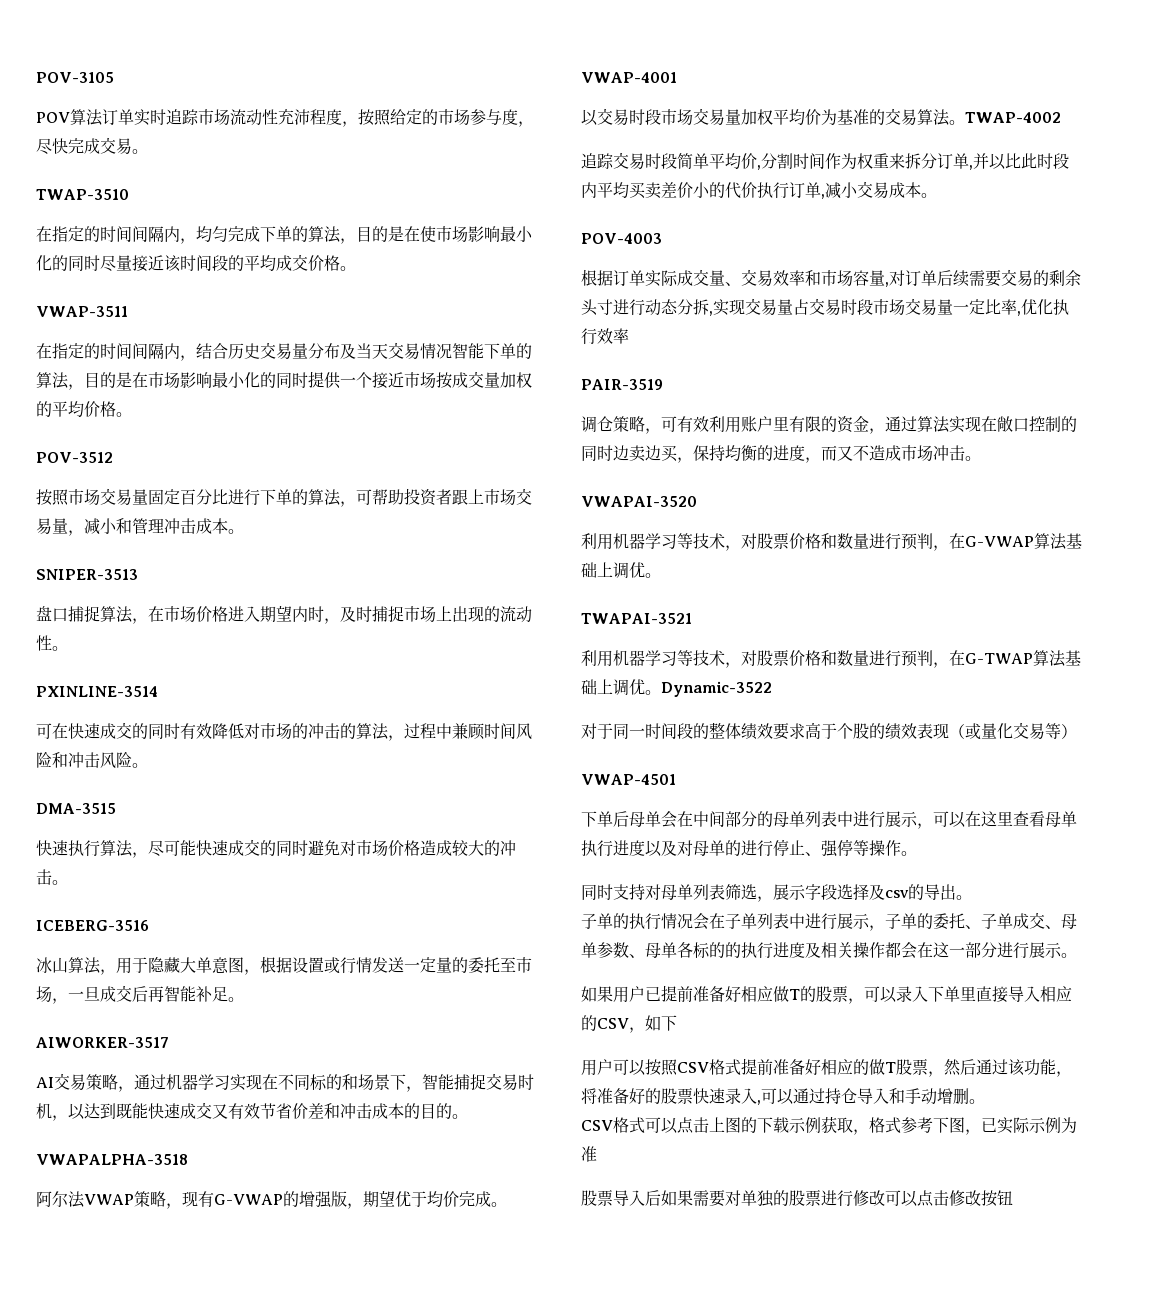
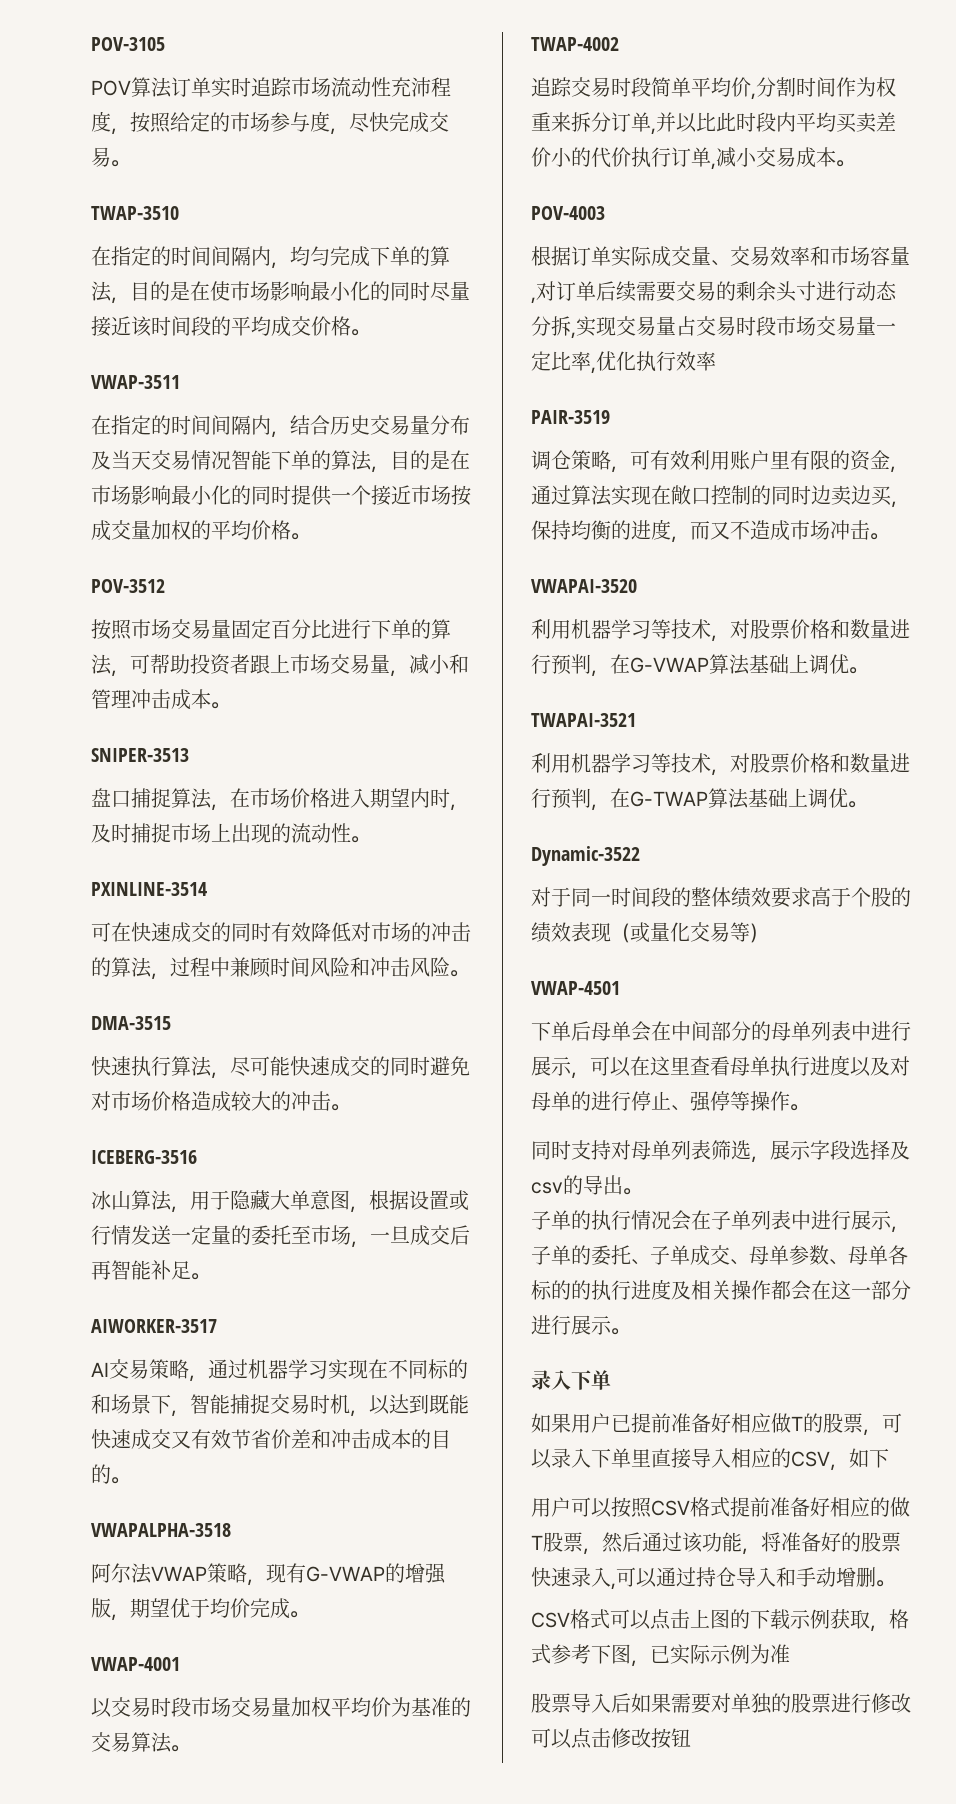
- 以交易时段市场交易量加权平均价为基准的交易算法。TWAP-4002
+ 以交易时段市场交易量加权平均价为基准的交易算法。
+ TWAP-4002
- 利用机器学习等技术，对股票价格和数量进行预判，在G-TWAP算法基础上调优。Dynamic-3522
+ 利用机器学习等技术，对股票价格和数量进行预判，在G-TWAP算法基础上调优。
+ Dynamic-3522
  子单的执行情况会在子单列表中进行展示，子单的委托、子单成交、母单参数、母单各标的的执行进度及相关操作都会在这一部分进行展示。
+ 录入下单

